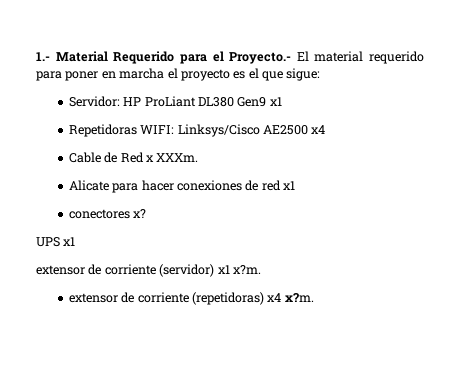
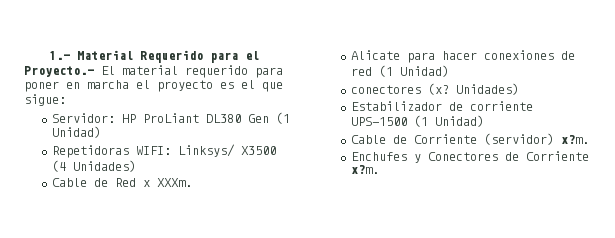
- Servidor: HP ProLiant DL380 Gen9 x1
+ Servidor: HP ProLiant DL380 Gen (1 Unidad)
- Repetidoras WIFI: Linksys/Cisco AE2500 x4
+ Repetidoras WIFI: Linksys/ X3500 (4 Unidades)
- Alicate para hacer conexiones de red x1
+ Alicate para hacer conexiones de red (1 Unidad)
- conectores x?
- UPS x1
- extensor de corriente (servidor) x1 x?m.
- extensor de corriente (repetidoras) x4 x?m.
+ conectores (x? Unidades)
+ Estabilizador de corriente UPS-1500 (1 Unidad)
+ Cable de Corriente (servidor) x?m.
+ Enchufes y Conectores de Corriente x?m.

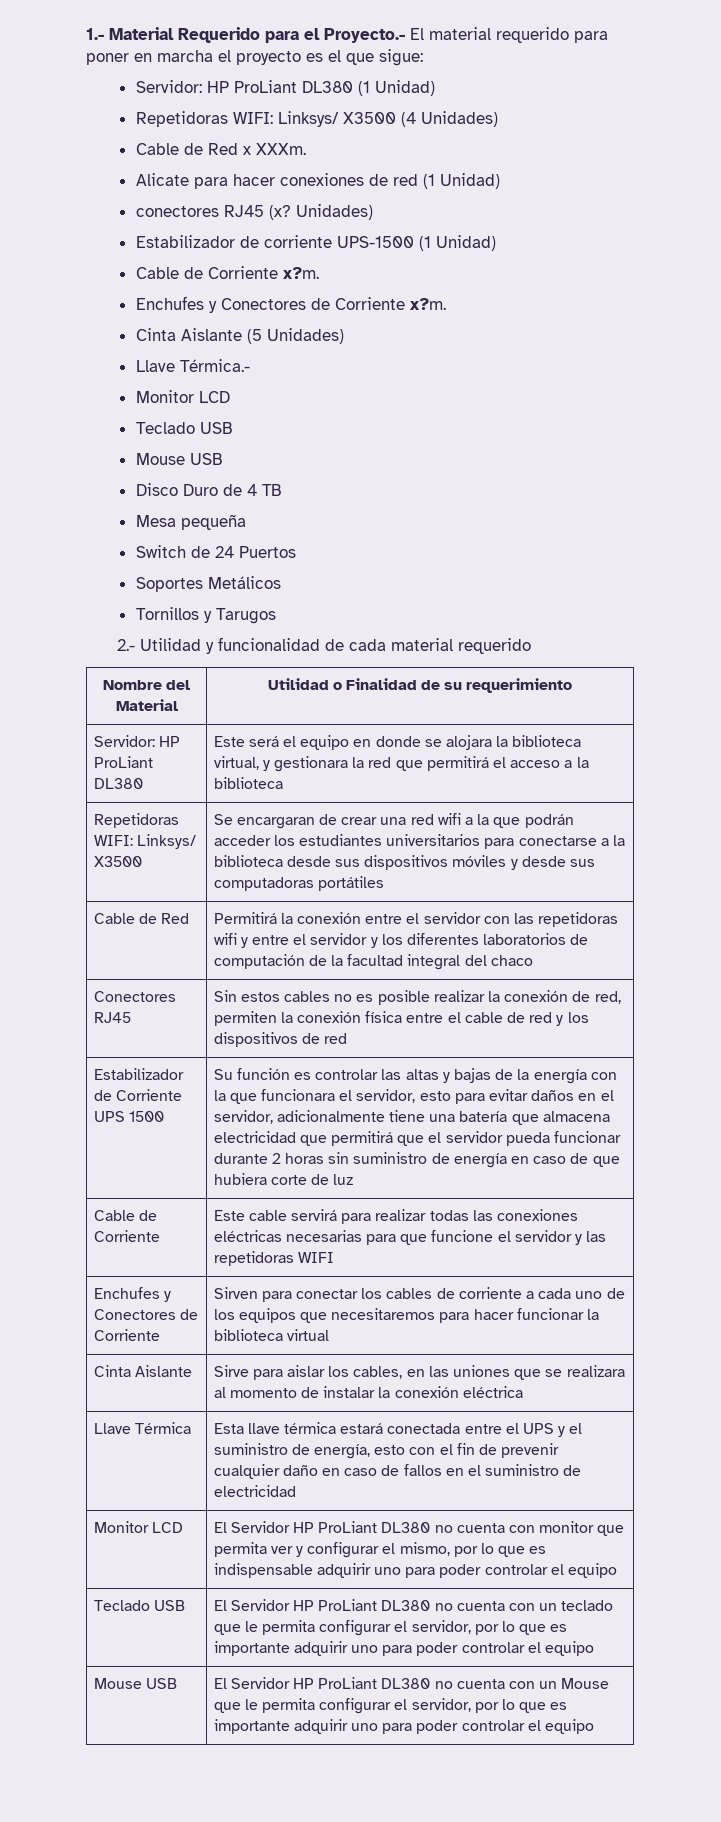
- Servidor: HP ProLiant DL380 Gen (1 Unidad)
+ Servidor: HP ProLiant DL380 (1 Unidad)
- conectores (x?
+ conectores RJ45 (x?
- Cable de Corriente (servidor) x?m.
+ Cable de Corriente x?m.
+ Cinta Aislante (5 Unidades)
+ Llave Térmica.-
+ Monitor LCD
+ Teclado USB
+ Mouse USB
+ Disco Duro de 4 TB
+ Mesa pequeña
+ Switch de 24 Puertos
+ Soportes Metálicos
+ Tornillos y Tarugos
+ 2.- Utilidad y funcionalidad de cada material requerido
+ Nombre del Material | Utilidad o Finalidad de su requerimiento
+ Servidor: HP ProLiant DL380 | Este será el equipo en donde se alojara la biblioteca virtual, y gestionara la red que permitirá el acceso a la biblioteca
+ Repetidoras WIFI: Linksys/ X3500 | Se encargaran de crear una red wifi a la que podrán acceder los estudiantes universitarios para conectarse a la biblioteca desde sus dispositivos móviles y desde sus computadoras portátiles
+ Cable de Red | Permitirá la conexión entre el servidor con las repetidoras wifi y entre el servidor y los diferentes laboratorios de computación de la facultad integral del chaco
+ Conectores RJ45 | Sin estos cables no es posible realizar la conexión de red, permiten la conexión física entre el cable de red y los dispositivos de red
+ Estabilizador de Corriente UPS 1500 | Su función es controlar las altas y bajas de la energía con la que funcionara el servidor, esto para evitar daños en el servidor, adicionalmente tiene una batería que almacena electricidad que permitirá que el servidor pueda funcionar durante 2 horas sin suministro de energía en caso de que hubiera corte de luz
+ Cable de Corriente | Este cable servirá para realizar todas las conexiones eléctricas necesarias para que funcione el servidor y las repetidoras WIFI
+ Enchufes y Conectores de Corriente | Sirven para conectar los cables de corriente a cada uno de los equipos que necesitaremos para hacer funcionar la biblioteca virtual
+ Cinta Aislante | Sirve para aislar los cables, en las uniones que se realizara al momento de instalar la conexión eléctrica
+ Llave Térmica | Esta llave térmica estará conectada entre el UPS y el suministro de energía, esto con el fin de prevenir cualquier daño en caso de fallos en el suministro de electricidad
+ Monitor LCD | El Servidor HP ProLiant DL380 no cuenta con monitor que permita ver y configurar el mismo, por lo que es indispensable adquirir uno para poder controlar el equipo
+ Teclado USB | El Servidor HP ProLiant DL380 no cuenta con un teclado que le permita configurar el servidor, por lo que es importante adquirir uno para poder controlar el equipo
+ Mouse USB | El Servidor HP ProLiant DL380 no cuenta con un Mouse que le permita configurar el servidor, por lo que es importante adquirir uno para poder controlar el equipo

